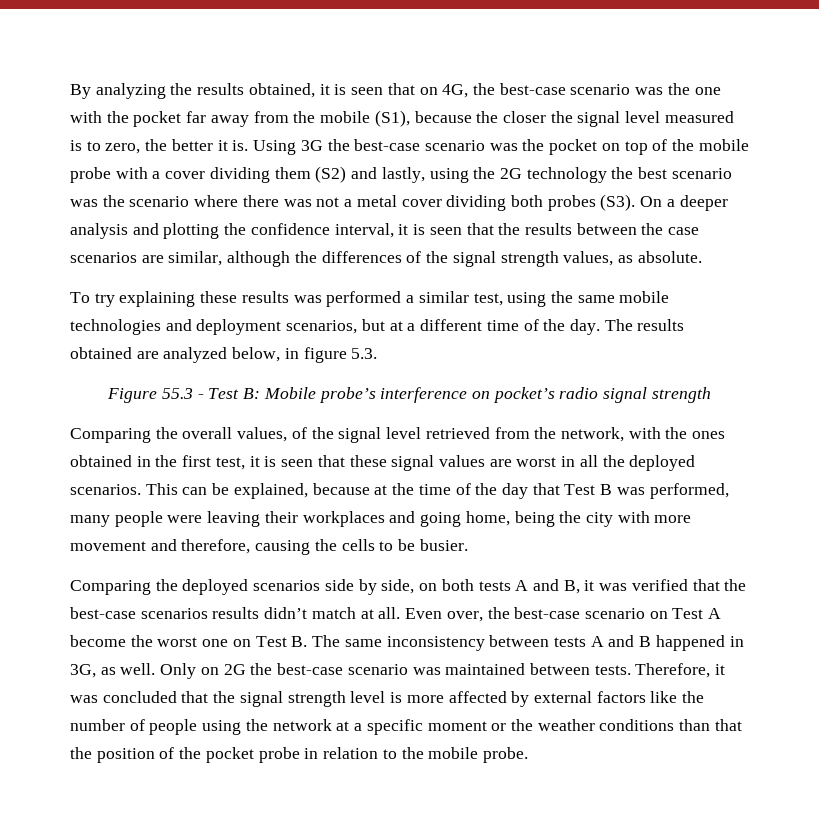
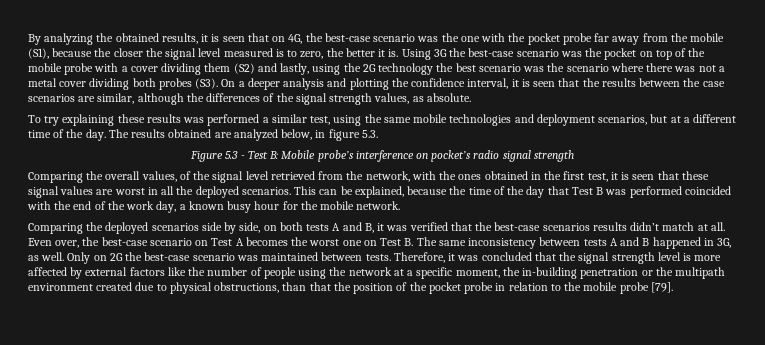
- By analyzing the results obtained, it is seen that on 4G, the best-case scenario was the one with the pocket far away from the mobile (S1), because the closer the signal level measured is to zero, the better it is.
+ By analyzing the obtained results, it is seen that on 4G, the best-case scenario was the one with the pocket probe far away from the mobile (S1), because the closer the signal level measured is to zero, the better it is.
- Figure 55.3 - Test B: Mobile probe’s interference on pocket’s radio signal strength
+ Figure 5.3 - Test B: Mobile probe’s interference on pocket’s radio signal strength
- This can be explained, because at the time of the day that Test B was performed, many people were leaving their workplaces and going home, being the city with more movement and therefore, causing the cells to be busier.
+ This can be explained, because the time of the day that Test B was performed coincided with the end of the work day, a known busy hour for the mobile network.
- Even over, the best-case scenario on Test A become the worst one on Test B. The same inconsistency between tests A and B happened in 3G, as well.
+ Even over, the best-case scenario on Test A becomes the worst one on Test B. The same inconsistency between tests A and B happened in 3G, as well.
- Therefore, it was concluded that the signal strength level is more affected by external factors like the number of people using the network at a specific moment or the weather conditions than that the position of the pocket probe in relation to the mobile probe.
+ Therefore, it was concluded that the signal strength level is more affected by external factors like the number of people using the network at a specific moment, the in-building penetration or the multipath environment created due to physical obstructions, than that the position of the pocket probe in relation to the mobile probe [79].

